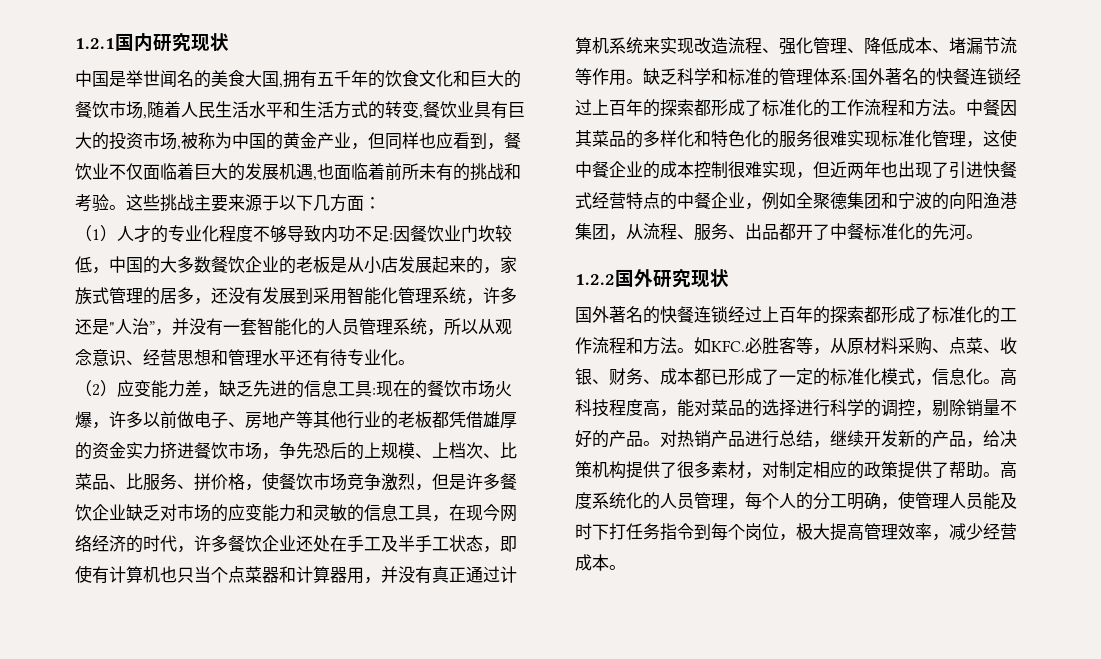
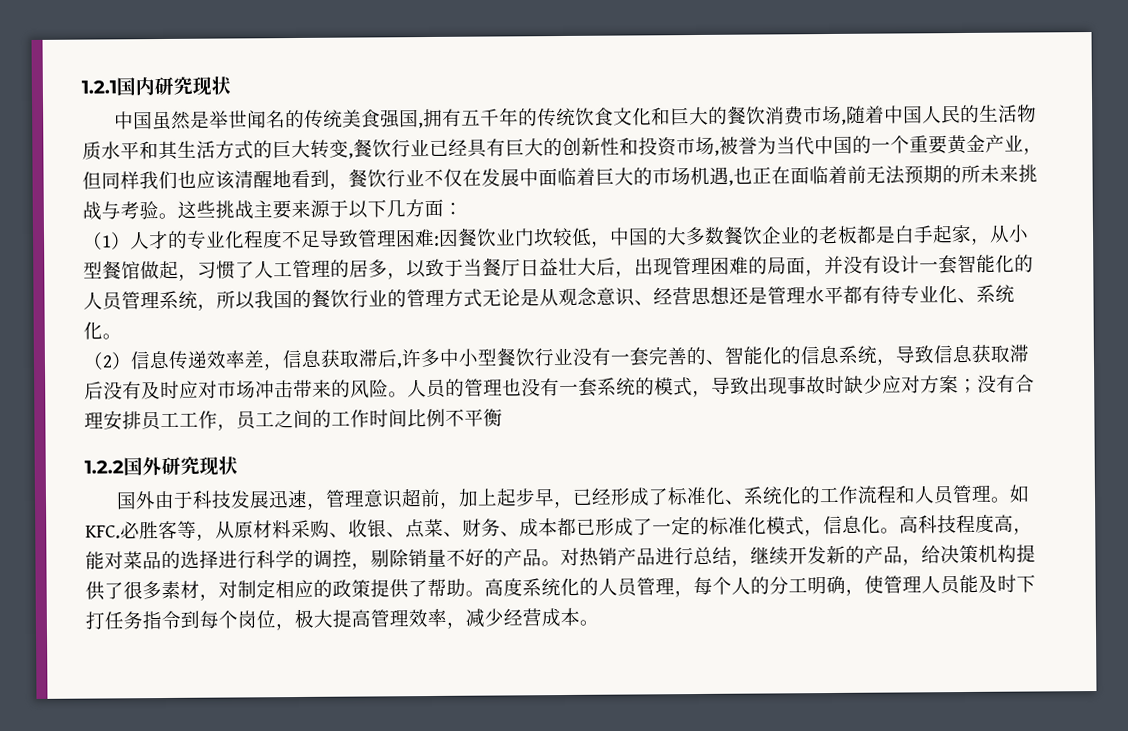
- 中国是举世闻名的美食大国,拥有五千年的饮食文化和巨大的餐饮市场,随着人民生活水平和生活方式的转变,餐饮业具有巨大的投资市场,被称为中国的黄金产业，但同样也应看到，餐饮业不仅面临着巨大的发展机遇,也面临着前所未有的挑战和考验。
+ 中国虽然是举世闻名的传统美食强国,拥有五千年的传统饮食文化和巨大的餐饮消费市场,随着中国人民的生活物质水平和其生活方式的巨大转变,餐饮行业已经具有巨大的创新性和投资市场,被誉为当代中国的一个重要黄金产业，但同样我们也应该清醒地看到，餐饮行业不仅在发展中面临着巨大的市场机遇,也正在面临着前无法预期的所未来挑战与考验。
- （1）人才的专业化程度不够导致内功不足:因餐饮业门坎较低，中国的大多数餐饮企业的老板是从小店发展起来的，家族式管理的居多，还没有发展到采用智能化管理系统，许多还是"人治”，并没有一套智能化的人员管理系统，所以从观念意识、经营思想和管理水平还有待专业化。
+ （1）人才的专业化程度不足导致管理困难:因餐饮业门坎较低，中国的大多数餐饮企业的老板都是白手起家，从小型餐馆做起，习惯了人工管理的居多，以致于当餐厅日益壮大后，出现管理困难的局面，并没有设计一套智能化的人员管理系统，所以我国的餐饮行业的管理方式无论是从观念意识、经营思想还是管理水平都有待专业化、系统化。
- （2）应变能力差，缺乏先进的信息工具:现在的餐饮市场火爆，许多以前做电子、房地产等其他行业的老板都凭借雄厚的资金实力挤进餐饮市场，争先恐后的上规模、上档次、比菜品、比服务、拼价格，使餐饮市场竞争激烈，但是许多餐饮企业缺乏对市场的应变能力和灵敏的信息工具，在现今网络经济的时代，许多餐饮企业还处在手工及半手工状态，即使有计算机也只当个点菜器和计算器用，并没有真正通过计算机系统来实现改造流程、强化管理、降低成本、堵漏节流等作用。缺乏科学和标准的管理体系:国外著名的快餐连锁经过上百年的探索都形成了标准化的工作流程和方法。中餐因其菜品的多样化和特色化的服务很难实现标准化管理，这使中餐企业的成本控制很难实现，但近两年也出现了引进快餐式经营特点的中餐企业，例如全聚德集团和宁波的向阳渔港集团，从流程、服务、出品都开了中餐标准化的先河。
+ （2）信息传递效率差，信息获取滞后,许多中小型餐饮行业没有一套完善的、智能化的信息系统，导致信息获取滞后没有及时应对市场冲击带来的风险。人员的管理也没有一套系统的模式，导致出现事故时缺少应对方案；没有合理安排员工工作，员工之间的工作时间比例不平衡
  1.2.2国外研究现状
- 国外著名的快餐连锁经过上百年的探索都形成了标准化的工作流程和方法。
+ 国外由于科技发展迅速，管理意识超前，加上起步早，已经形成了标准化、系统化的工作流程和人员管理。
- 如KFC.必胜客等，从原材料采购、点菜、收银、财务、成本都已形成了一定的标准化模式，信息化。
+ 如KFC.必胜客等，从原材料采购、收银、点菜、财务、成本都已形成了一定的标准化模式，信息化。

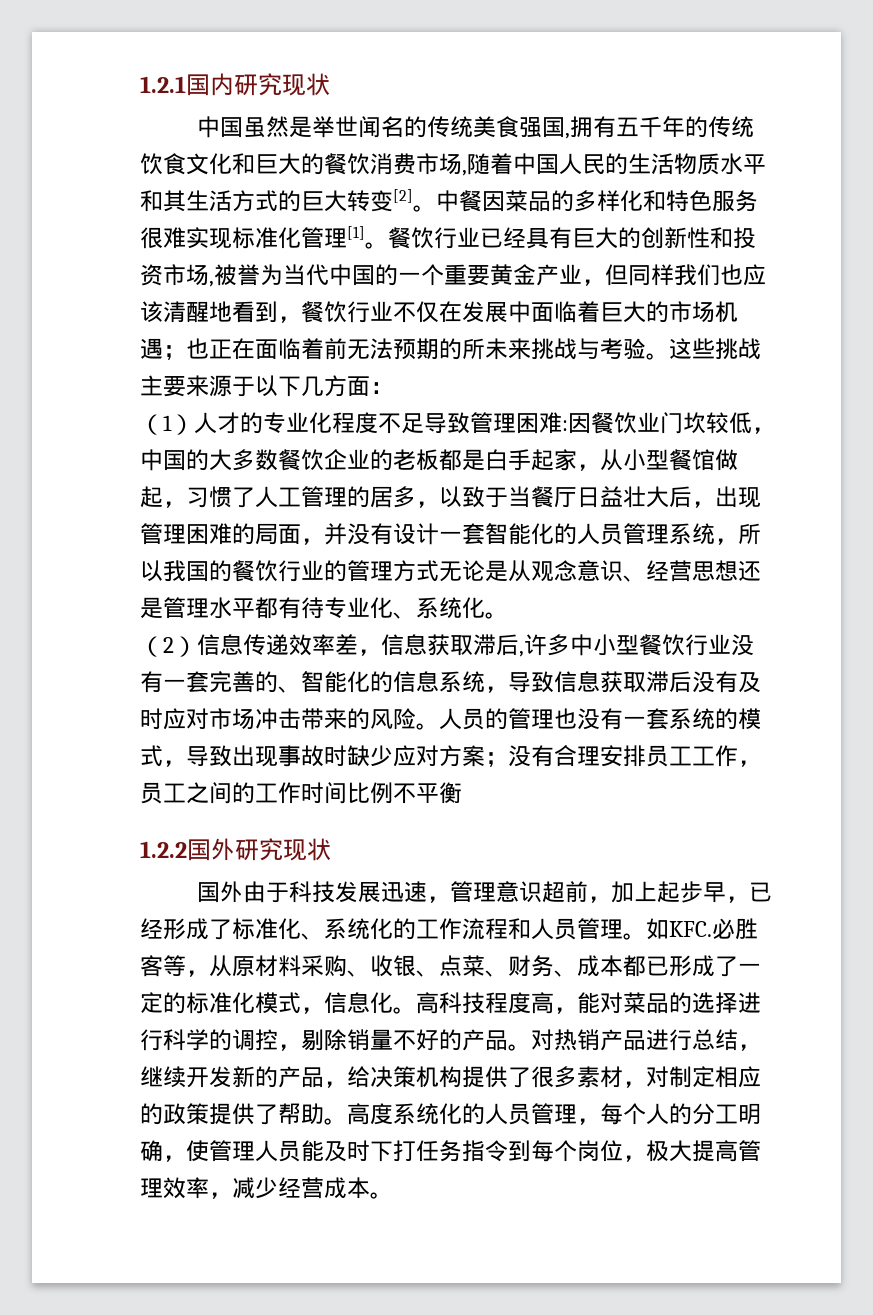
- 中国虽然是举世闻名的传统美食强国,拥有五千年的传统饮食文化和巨大的餐饮消费市场,随着中国人民的生活物质水平和其生活方式的巨大转变,餐饮行业已经具有巨大的创新性和投资市场,被誉为当代中国的一个重要黄金产业，但同样我们也应该清醒地看到，餐饮行业不仅在发展中面临着巨大的市场机遇,也正在面临着前无法预期的所未来挑战与考验。
+ 中国虽然是举世闻名的传统美食强国,拥有五千年的传统饮食文化和巨大的餐饮消费市场,随着中国人民的生活物质水平和其生活方式的巨大转变[2]。中餐因菜品的多样化和特色服务很难实现标准化管理[1]。餐饮行业已经具有巨大的创新性和投资市场,被誉为当代中国的一个重要黄金产业，但同样我们也应该清醒地看到，餐饮行业不仅在发展中面临着巨大的市场机遇；也正在面临着前无法预期的所未来挑战与考验。

